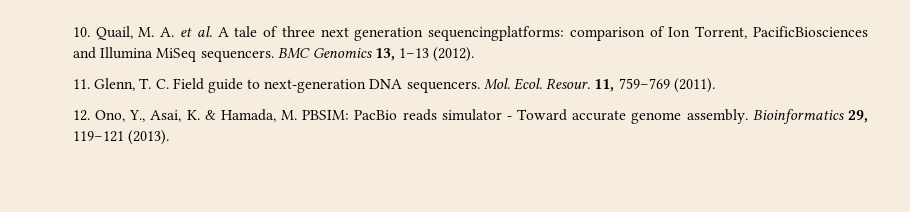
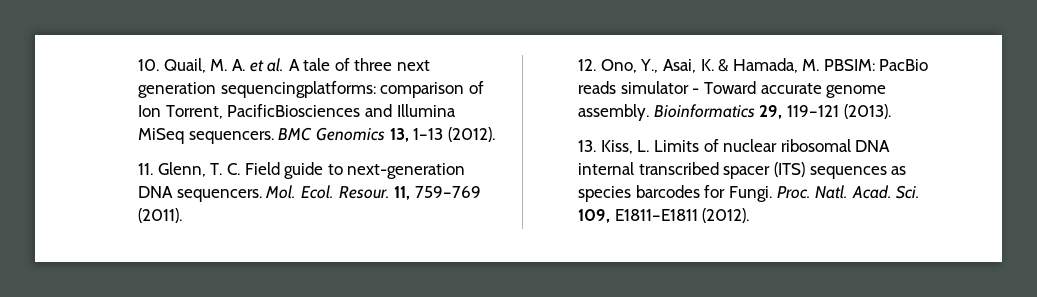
+ 13. Kiss, L. Limits of nuclear ribosomal DNA internal transcribed spacer (ITS) sequences as species barcodes for Fungi. Proc. Natl. Acad. Sci. 109, E1811–E1811 (2012).

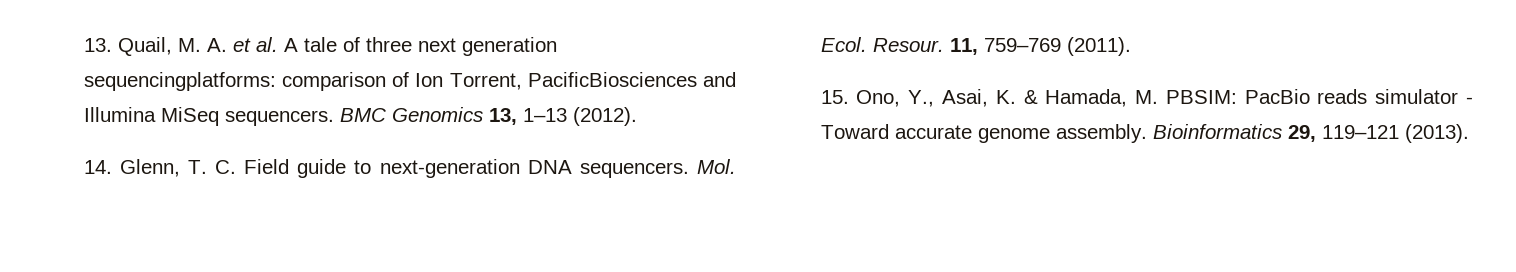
- 10. Quail, M. A. et al. A tale of three next generation sequencingplatforms: comparison of Ion Torrent, PacificBiosciences and Illumina MiSeq sequencers.
+ 13. Quail, M. A. et al. A tale of three next generation sequencingplatforms: comparison of Ion Torrent, PacificBiosciences and Illumina MiSeq sequencers.
- 11. Glenn, T. C. Field guide to next-generation DNA sequencers.
+ 14. Glenn, T. C. Field guide to next-generation DNA sequencers.
- 12. Ono, Y., Asai, K. & Hamada, M. PBSIM: PacBio reads simulator - Toward accurate genome assembly.
+ 15. Ono, Y., Asai, K. & Hamada, M. PBSIM: PacBio reads simulator - Toward accurate genome assembly.
- 13. Kiss, L. Limits of nuclear ribosomal DNA internal transcribed spacer (ITS) sequences as species barcodes for Fungi. Proc. Natl. Acad. Sci. 109, E1811–E1811 (2012).

